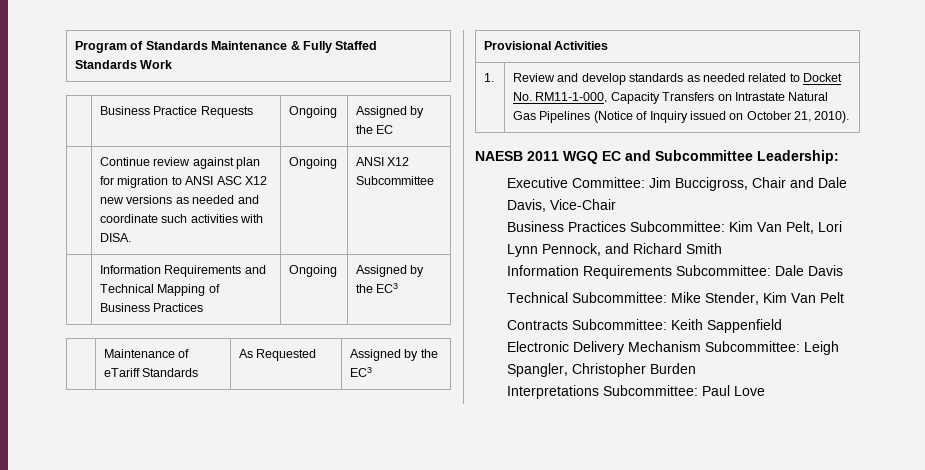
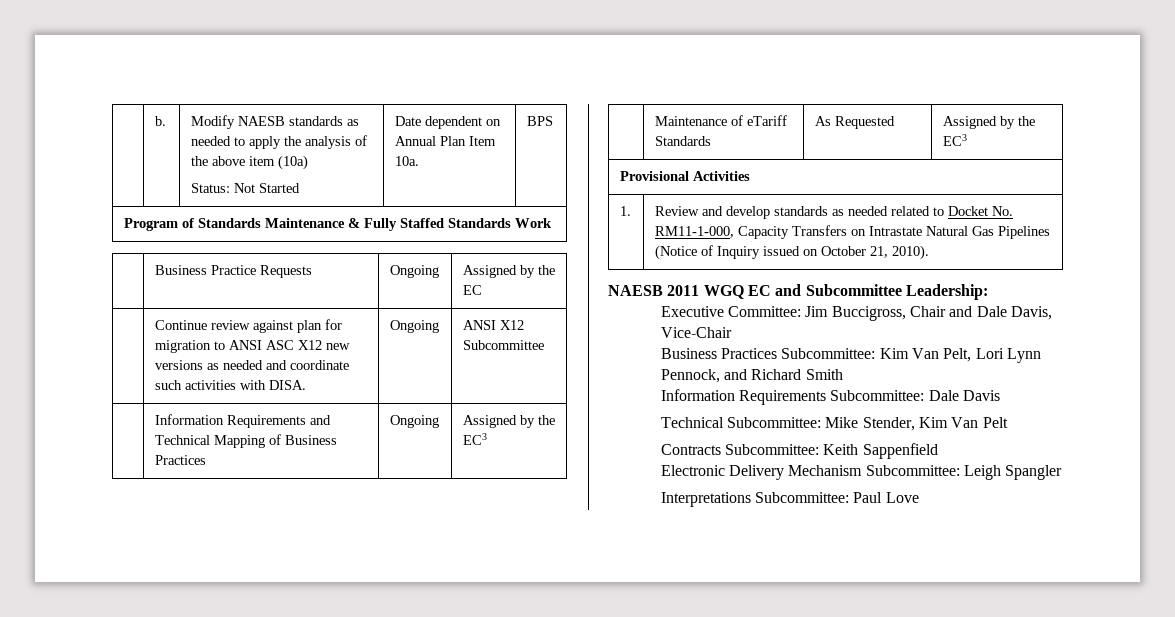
+ | b. | Modify NAESB standards as needed to apply the analysis of the above item (10a)
+ Status: Not Started | Date dependent on Annual Plan Item 10a. | BPS
- Electronic Delivery Mechanism Subcommittee: Leigh Spangler, Christopher Burden
+ Electronic Delivery Mechanism Subcommittee: Leigh Spangler

